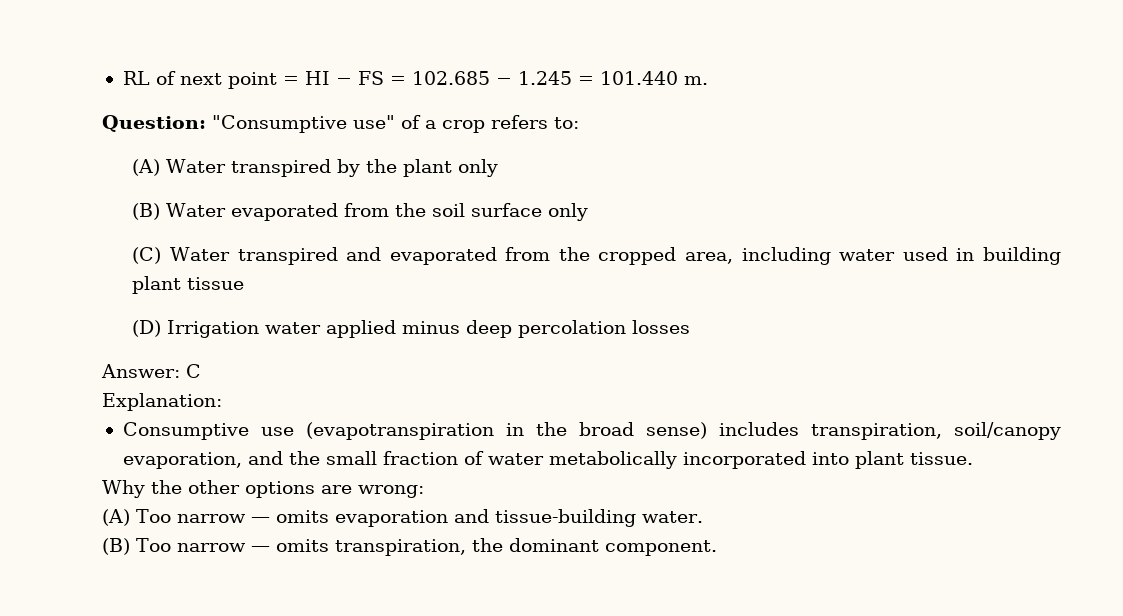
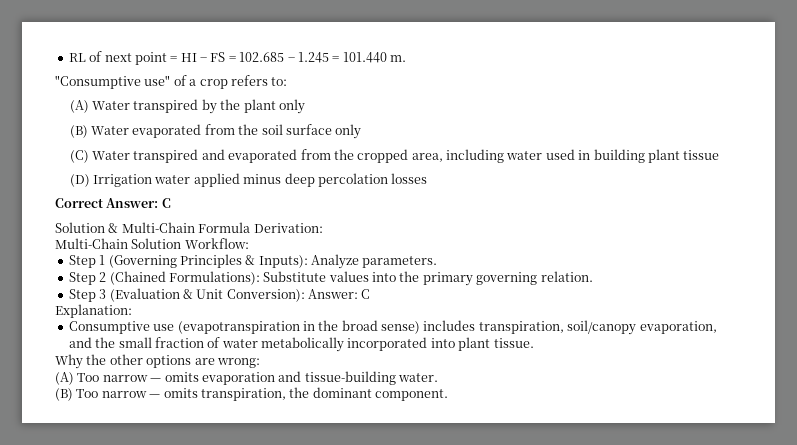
- Question: "Consumptive use" of a crop refers to:
+ "Consumptive use" of a crop refers to:
- Answer: C
+ Correct Answer: C
+ Solution & Multi-Chain Formula Derivation:
+ Multi-Chain Solution Workflow:
+ Step 1 (Governing Principles & Inputs): Analyze parameters.
+ Step 2 (Chained Formulations): Substitute values into the primary governing relation.
+ Step 3 (Evaluation & Unit Conversion): Answer: C

